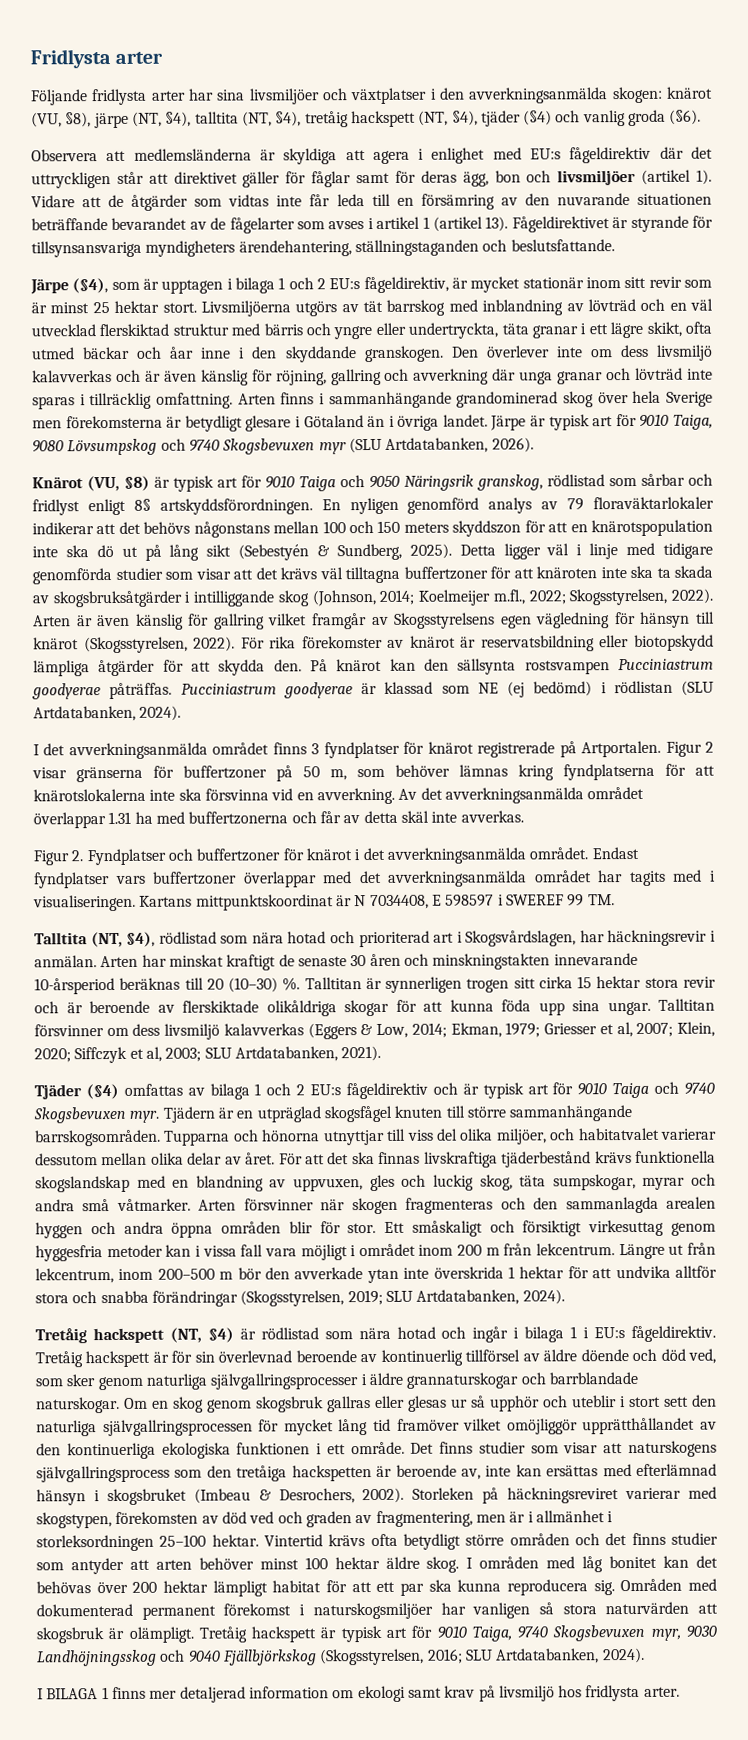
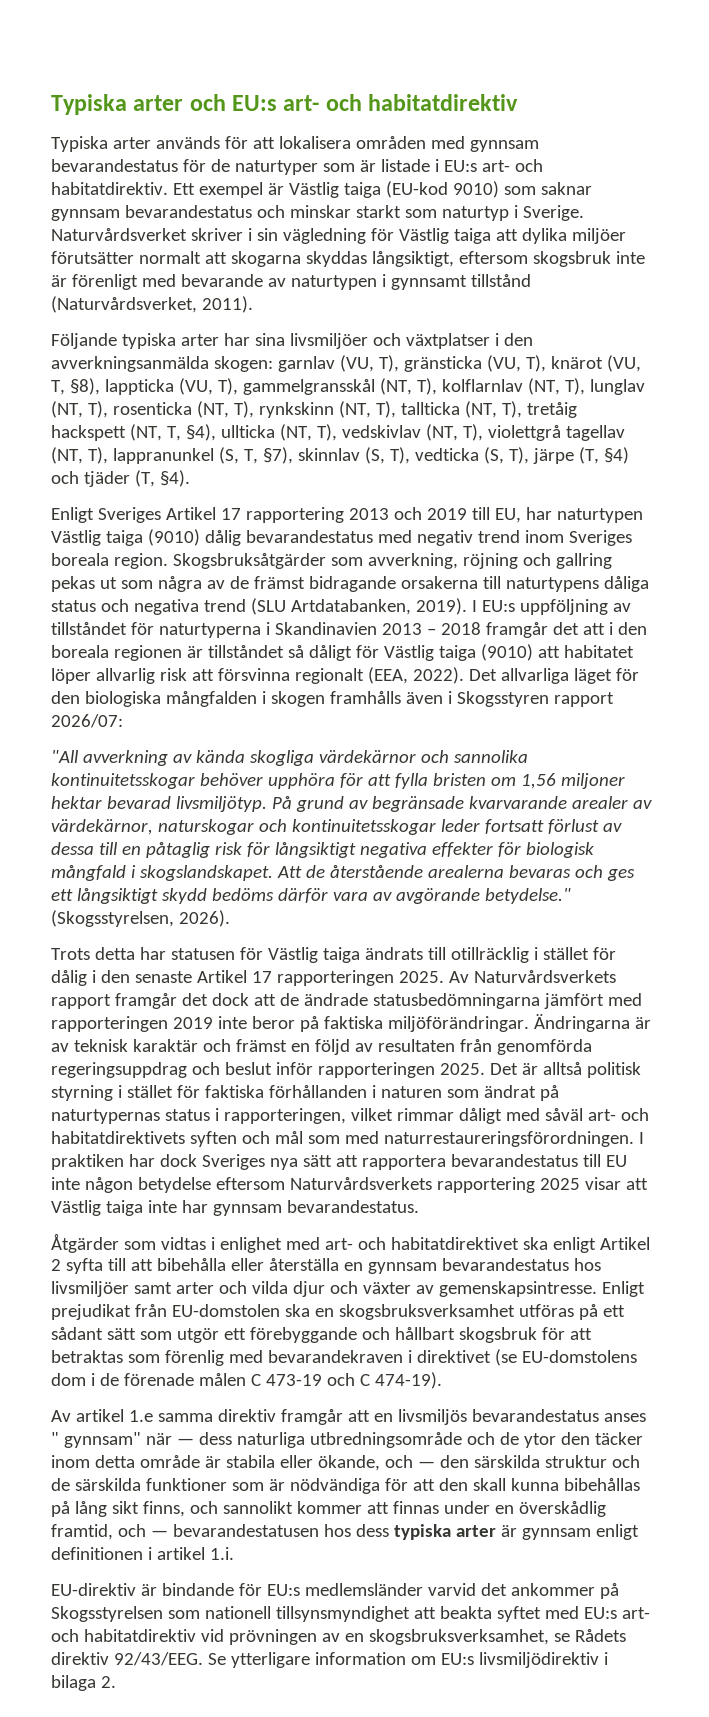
- Fridlysta arter
+ Typiska arter och EU:s art- och habitatdirektiv
+ Typiska arter används för att lokalisera områden med gynnsam bevarandestatus för de naturtyper som är listade i EU:s art- och habitatdirektiv. Ett exempel är Västlig taiga (EU-kod 9010) som saknar gynnsam bevarandestatus och minskar starkt som naturtyp i Sverige. Naturvårdsverket skriver i sin vägledning för Västlig taiga att dylika miljöer förutsätter normalt att skogarna skyddas långsiktigt, eftersom skogsbruk inte är förenligt med bevarande av naturtypen i gynnsamt tillstånd (Naturvårdsverket, 2011).
- Följande fridlysta arter har sina livsmiljöer och växtplatser i den avverkningsanmälda skogen: knärot (VU, §8), järpe (NT, §4), talltita (NT, §4), tretåig hackspett (NT, §4), tjäder (§4) och vanlig groda (§6).
- Observera att medlemsländerna är skyldiga att agera i enlighet med EU:s fågeldirektiv där det uttryckligen står att direktivet gäller för fåglar samt för deras ägg, bon och livsmiljöer (artikel 1). Vidare att de åtgärder som vidtas inte får leda till en försämring av den nuvarande situationen beträffande bevarandet av de fågelarter som avses i artikel 1 (artikel 13). Fågeldirektivet är styrande för tillsynsansvariga myndigheters ärendehantering, ställningstaganden och beslutsfattande.
- Järpe (§4), som är upptagen i bilaga 1 och 2 EU:s fågeldirektiv, är mycket stationär inom sitt revir som är minst 25 hektar stort. Livsmiljöerna utgörs av tät barrskog med inblandning av lövträd och en väl utvecklad flerskiktad struktur med bärris och yngre eller undertryckta, täta granar i ett lägre skikt, ofta utmed bäckar och åar inne i den skyddande granskogen. Den överlever inte om dess livsmiljö kalavverkas och är även känslig för röjning, gallring och avverkning där unga granar och lövträd inte sparas i tillräcklig omfattning. Arten finns i sammanhängande grandominerad skog över hela Sverige men förekomsterna är betydligt glesare i Götaland än i övriga landet. Järpe är typisk art för 9010 Taiga, 9080 Lövsumpskog och 9740 Skogsbevuxen myr (SLU Artdatabanken, 2026).
- Knärot (VU, §8) är typisk art för 9010 Taiga och 9050 Näringsrik granskog, rödlistad som sårbar och fridlyst enligt 8§ artskyddsförordningen. En nyligen genomförd analys av 79 floraväktarlokaler indikerar att det behövs någonstans mellan 100 och 150 meters skyddszon för att en knärotspopulation inte ska dö ut på lång sikt (Sebestyén & Sundberg, 2025). Detta ligger väl i linje med tidigare genomförda studier som visar att det krävs väl tilltagna buffertzoner för att knäroten inte ska ta skada av skogsbruksåtgärder i intilliggande skog (Johnson, 2014; Koelmeijer m.fl., 2022; Skogsstyrelsen, 2022). Arten är även känslig för gallring vilket framgår av Skogsstyrelsens egen vägledning för hänsyn till knärot (Skogsstyrelsen, 2022). För rika förekomster av knärot är reservatsbildning eller biotopskydd lämpliga åtgärder för att skydda den. På knärot kan den sällsynta rostsvampen Pucciniastrum goodyerae påträffas. Pucciniastrum goodyerae är klassad som NE (ej bedömd) i rödlistan (SLU Artdatabanken, 2024).
- I det avverkningsanmälda området finns 3 fyndplatser för knärot registrerade på Artportalen. Figur 2 visar gränserna för buffertzoner på 50 m, som behöver lämnas kring fyndplatserna för att knärotslokalerna inte ska försvinna vid en avverkning. Av det avverkningsanmälda området överlappar 1.31 ha med buffertzonerna och får av detta skäl inte avverkas.
- Figur 2. Fyndplatser och buffertzoner för knärot i det avverkningsanmälda området. Endast fyndplatser vars buffertzoner överlappar med det avverkningsanmälda området har tagits med i visualiseringen. Kartans mittpunktskoordinat är N 7034408, E 598597 i SWEREF 99 TM.
- Talltita (NT, §4), rödlistad som nära hotad och prioriterad art i Skogsvårdslagen, har häckningsrevir i anmälan. Arten har minskat kraftigt de senaste 30 åren och minskningstakten innevarande 10-årsperiod beräknas till 20 (10–30) %. Talltitan är synnerligen trogen sitt cirka 15 hektar stora revir och är beroende av flerskiktade olikåldriga skogar för att kunna föda upp sina ungar. Talltitan försvinner om dess livsmiljö kalavverkas (Eggers & Low, 2014; Ekman, 1979; Griesser et al, 2007; Klein, 2020; Siffczyk et al, 2003; SLU Artdatabanken, 2021).
- Tjäder (§4) omfattas av bilaga 1 och 2 EU:s fågeldirektiv och är typisk art för 9010 Taiga och 9740 Skogsbevuxen myr. Tjädern är en utpräglad skogsfågel knuten till större sammanhängande barrskogsområden. Tupparna och hönorna utnyttjar till viss del olika miljöer, och habitatvalet varierar dessutom mellan olika delar av året. För att det ska finnas livskraftiga tjäderbestånd krävs funktionella skogslandskap med en blandning av uppvuxen, gles och luckig skog, täta sumpskogar, myrar och andra små våtmarker. Arten försvinner när skogen fragmenteras och den sammanlagda arealen hyggen och andra öppna områden blir för stor. Ett småskaligt och försiktigt virkesuttag genom hyggesfria metoder kan i vissa fall vara möjligt i området inom 200 m från lekcentrum. Längre ut från lekcentrum, inom 200–500 m bör den avverkade ytan inte överskrida 1 hektar för att undvika alltför stora och snabba förändringar (Skogsstyrelsen, 2019; SLU Artdatabanken, 2024).
- Tretåig hackspett (NT, §4) är rödlistad som nära hotad och ingår i bilaga 1 i EU:s fågeldirektiv. Tretåig hackspett är för sin överlevnad beroende av kontinuerlig tillförsel av äldre döende och död ved, som sker genom naturliga självgallringsprocesser i äldre grannaturskogar och barrblandade naturskogar. Om en skog genom skogsbruk gallras eller glesas ur så upphör och uteblir i stort sett den naturliga självgallringsprocessen för mycket lång tid framöver vilket omöjliggör upprätthållandet av den kontinuerliga ekologiska funktionen i ett område. Det finns studier som visar att naturskogens självgallringsprocess som den tretåiga hackspetten är beroende av, inte kan ersättas med efterlämnad hänsyn i skogsbruket (Imbeau & Desrochers, 2002). Storleken på häckningsreviret varierar med skogstypen, förekomsten av död ved och graden av fragmentering, men är i allmänhet i storleksordningen 25–100 hektar. Vintertid krävs ofta betydligt större områden och det finns studier som antyder att arten behöver minst 100 hektar äldre skog. I områden med låg bonitet kan det behövas över 200 hektar lämpligt habitat för att ett par ska kunna reproducera sig. Områden med dokumenterad permanent förekomst i naturskogsmiljöer har vanligen så stora naturvärden att skogsbruk är olämpligt. Tretåig hackspett är typisk art för 9010 Taiga, 9740 Skogsbevuxen myr, 9030 Landhöjningsskog och 9040 Fjällbjörkskog (Skogsstyrelsen, 2016; SLU Artdatabanken, 2024).
- I BILAGA 1 finns mer detaljerad information om ekologi samt krav på livsmiljö hos fridlysta arter.
+ Följande typiska arter har sina livsmiljöer och växtplatser i den avverkningsanmälda skogen: garnlav (VU, T), gränsticka (VU, T), knärot (VU, T, §8), lappticka (VU, T), gammelgransskål (NT, T), kolflarnlav (NT, T), lunglav (NT, T), rosenticka (NT, T), rynkskinn (NT, T), tallticka (NT, T), tretåig hackspett (NT, T, §4), ullticka (NT, T), vedskivlav (NT, T), violettgrå tagellav (NT, T), lappranunkel (S, T, §7), skinnlav (S, T), vedticka (S, T), järpe (T, §4) och tjäder (T, §4).
+ Enligt Sveriges Artikel 17 rapportering 2013 och 2019 till EU, har naturtypen Västlig taiga (9010) dålig bevarandestatus med negativ trend inom Sveriges boreala region. Skogsbruksåtgärder som avverkning, röjning och gallring pekas ut som några av de främst bidragande orsakerna till naturtypens dåliga status och negativa trend (SLU Artdatabanken, 2019). I EU:s uppföljning av tillståndet för naturtyperna i Skandinavien 2013 – 2018 framgår det att i den boreala regionen är tillståndet så dåligt för Västlig taiga (9010) att habitatet löper allvarlig risk att försvinna regionalt (EEA, 2022). Det allvarliga läget för den biologiska mångfalden i skogen framhålls även i Skogsstyren rapport 2026/07:
+ "All avverkning av kända skogliga värdekärnor och sannolika kontinuitetsskogar behöver upphöra för att fylla bristen om 1,56 miljoner hektar bevarad livsmiljötyp. På grund av begränsade kvarvarande arealer av värdekärnor, naturskogar och kontinuitetsskogar leder fortsatt förlust av dessa till en påtaglig risk för långsiktigt negativa effekter för biologisk mångfald i skogslandskapet. Att de återstående arealerna bevaras och ges ett långsiktigt skydd bedöms därför vara av avgörande betydelse." (Skogsstyrelsen, 2026).
+ Trots detta har statusen för Västlig taiga ändrats till otillräcklig i stället för dålig i den senaste Artikel 17 rapporteringen 2025. Av Naturvårdsverkets rapport framgår det dock att de ändrade statusbedömningarna jämfört med rapporteringen 2019 inte beror på faktiska miljöförändringar. Ändringarna är av teknisk karaktär och främst en följd av resultaten från genomförda regeringsuppdrag och beslut inför rapporteringen 2025. Det är alltså politisk styrning i stället för faktiska förhållanden i naturen som ändrat på naturtypernas status i rapporteringen, vilket rimmar dåligt med såväl art- och habitatdirektivets syften och mål som med naturrestaureringsförordningen. I praktiken har dock Sveriges nya sätt att rapportera bevarandestatus till EU inte någon betydelse eftersom Naturvårdsverkets rapportering 2025 visar att Västlig taiga inte har gynnsam bevarandestatus.
+ Åtgärder som vidtas i enlighet med art- och habitatdirektivet ska enligt Artikel 2 syfta till att bibehålla eller återställa en gynnsam bevarandestatus hos livsmiljöer samt arter och vilda djur och växter av gemenskapsintresse. Enligt prejudikat från EU-domstolen ska en skogsbruksverksamhet utföras på ett sådant sätt som utgör ett förebyggande och hållbart skogsbruk för att betraktas som förenlig med bevarandekraven i direktivet (se EU-domstolens dom i de förenade målen C 473-19 och C 474-19).
+ Av artikel 1.e samma direktiv framgår att en livsmiljös bevarandestatus anses " gynnsam" när — dess naturliga utbredningsområde och de ytor den täcker inom detta område är stabila eller ökande, och — den särskilda struktur och de särskilda funktioner som är nödvändiga för att den skall kunna bibehållas på lång sikt finns, och sannolikt kommer att finnas under en överskådlig framtid, och — bevarandestatusen hos dess typiska arter är gynnsam enligt definitionen i artikel 1.i.
+ EU-direktiv är bindande för EU:s medlemsländer varvid det ankommer på Skogsstyrelsen som nationell tillsynsmyndighet att beakta syftet med EU:s art- och habitatdirektiv vid prövningen av en skogsbruksverksamhet, se Rådets direktiv 92/43/EEG. Se ytterligare information om EU:s livsmiljödirektiv i bilaga 2.

